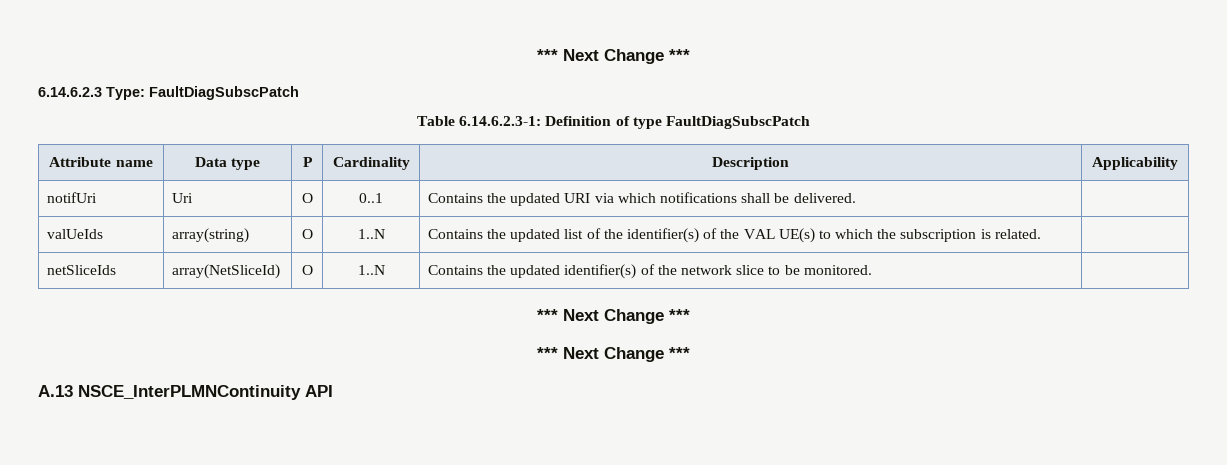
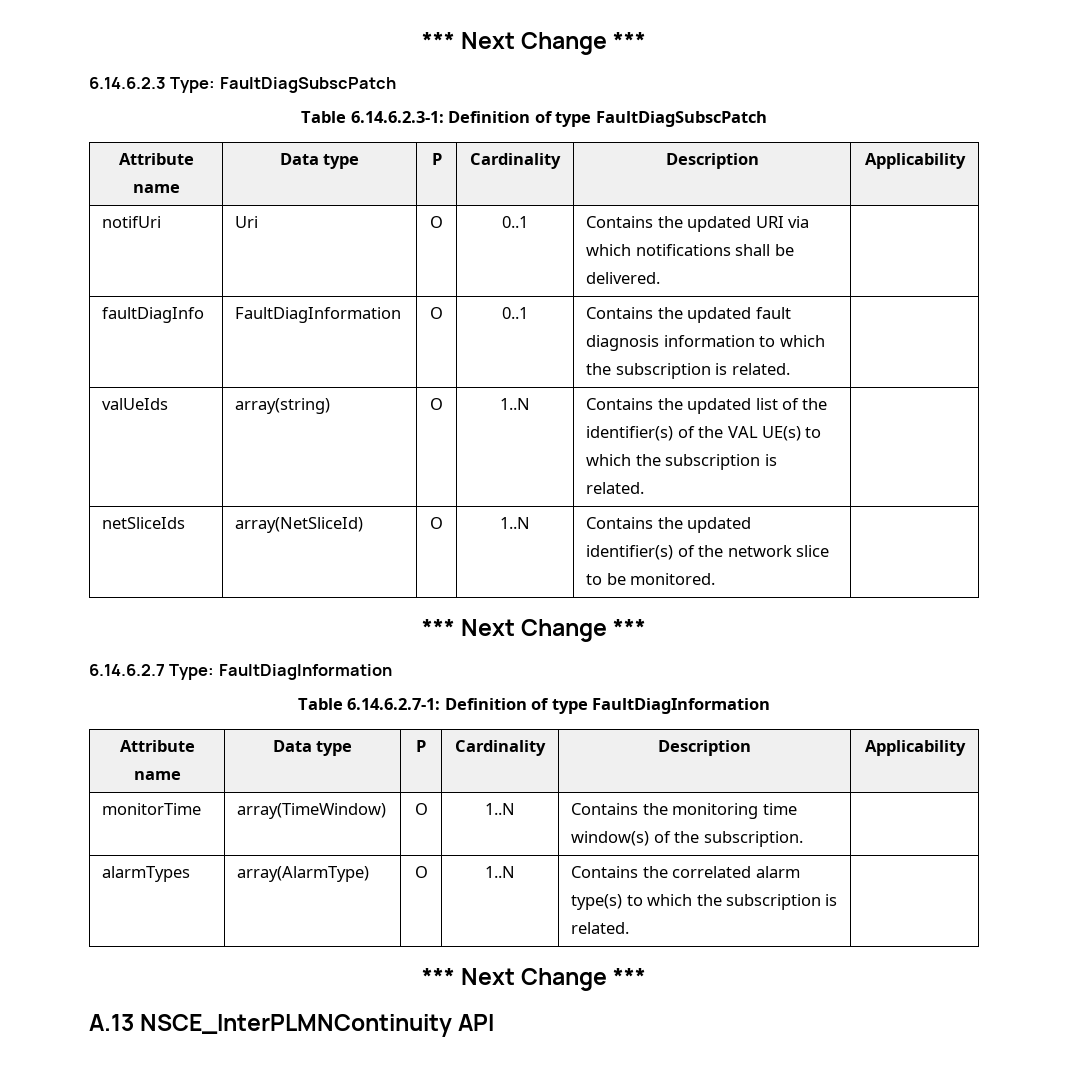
+ faultDiagInfo | FaultDiagInformation | O | 0..1 | Contains the updated fault diagnosis information to which the subscription is related. |
+ 6.14.6.2.7 Type: FaultDiagInformation
+ Table 6.14.6.2.7-1: Definition of type FaultDiagInformation
+ Attribute name | Data type | P | Cardinality | Description | Applicability
+ monitorTime | array(TimeWindow) | O | 1..N | Contains the monitoring time window(s) of the subscription. |
+ alarmTypes | array(AlarmType) | O | 1..N | Contains the correlated alarm type(s) to which the subscription is related. |

